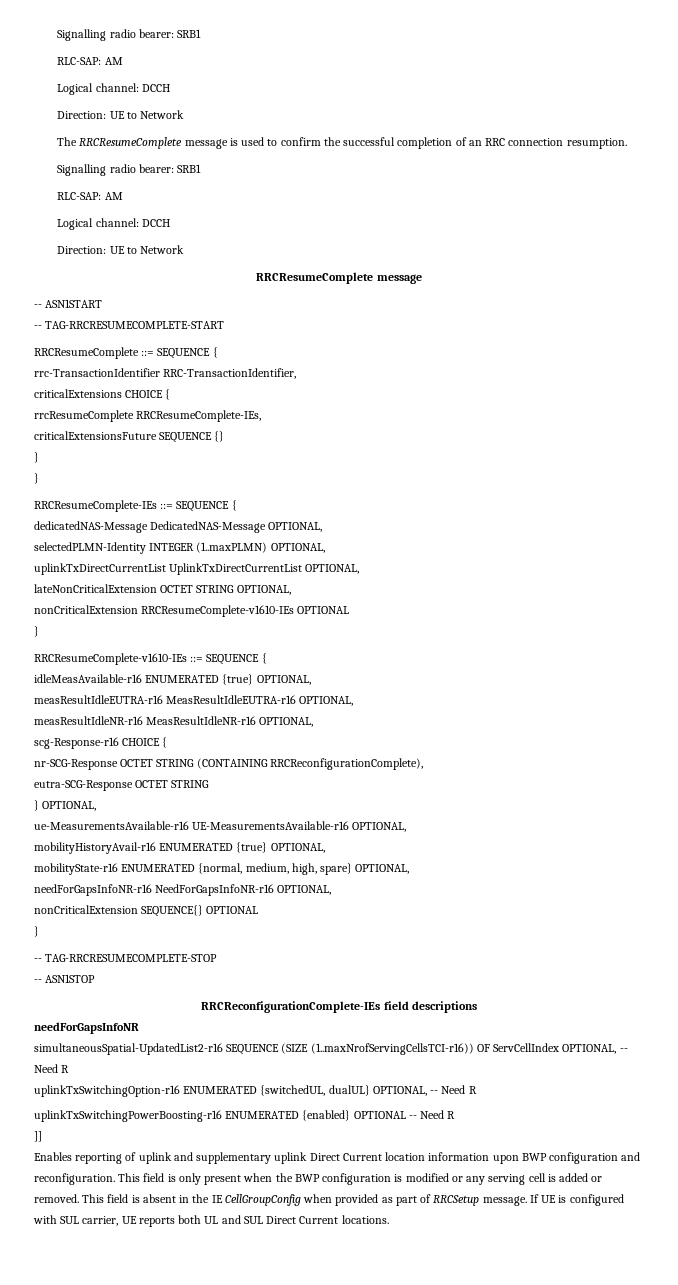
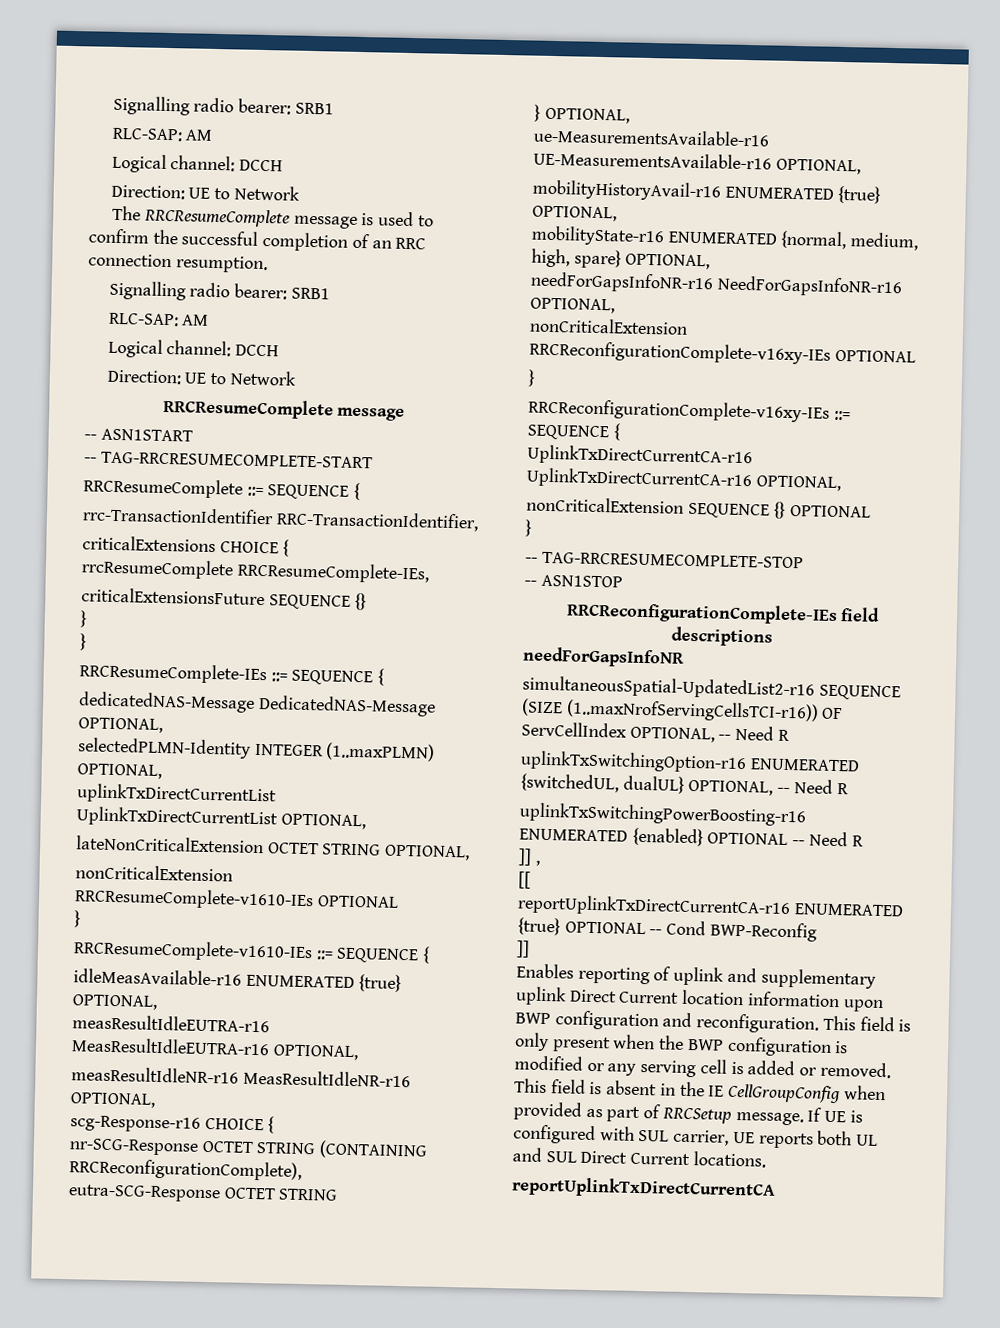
- nonCriticalExtension SEQUENCE{} OPTIONAL
+ nonCriticalExtension RRCReconfigurationComplete-v16xy-IEs OPTIONAL
+ }
+ RRCReconfigurationComplete-v16xy-IEs ::= SEQUENCE {
+ UplinkTxDirectCurrentCA-r16 UplinkTxDirectCurrentCA-r16 OPTIONAL,
+ nonCriticalExtension SEQUENCE {} OPTIONAL
+ ]] ,
+ [[
+ reportUplinkTxDirectCurrentCA-r16 ENUMERATED {true} OPTIONAL -- Cond BWP-Reconfig
+ reportUplinkTxDirectCurrentCA

